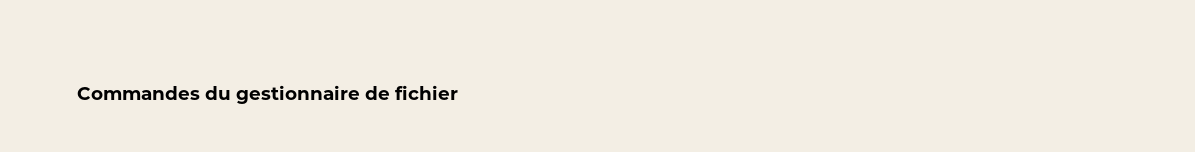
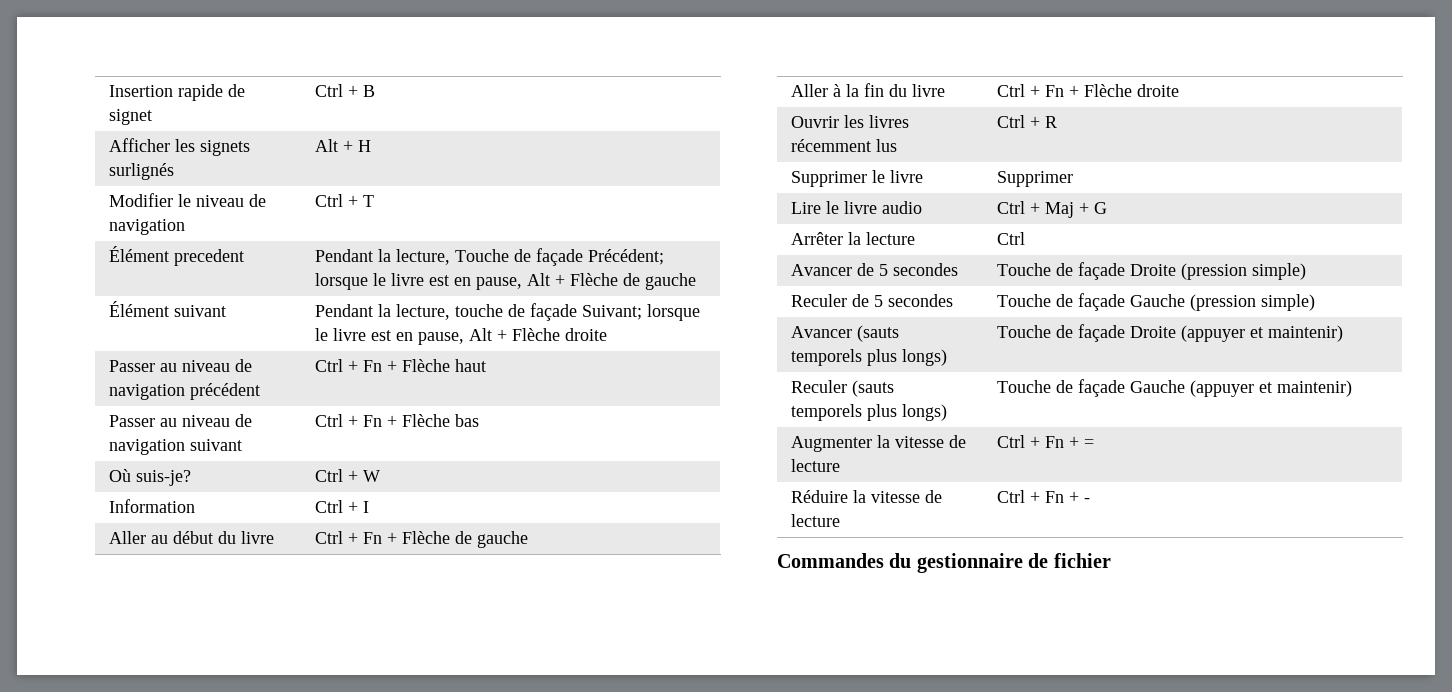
+ Insertion rapide de signet | Ctrl + B
+ Afficher les signets surlignés | Alt + H
+ Modifier le niveau de navigation | Ctrl + T
+ Élément precedent | Pendant la lecture, Touche de façade Précédent; lorsque le livre est en pause, Alt + Flèche de gauche
+ Élément suivant | Pendant la lecture, touche de façade Suivant; lorsque le livre est en pause, Alt + Flèche droite
+ Passer au niveau de navigation précédent | Ctrl + Fn + Flèche haut
+ Passer au niveau de navigation suivant | Ctrl + Fn + Flèche bas
+ Où suis-je? | Ctrl + W
+ Information | Ctrl + I
+ Aller au début du livre | Ctrl + Fn + Flèche de gauche
+ Aller à la fin du livre | Ctrl + Fn + Flèche droite
+ Ouvrir les livres récemment lus | Ctrl + R
+ Supprimer le livre | Supprimer
+ Lire le livre audio | Ctrl + Maj + G
+ Arrêter la lecture | Ctrl
+ Avancer de 5 secondes | Touche de façade Droite (pression simple)
+ Reculer de 5 secondes | Touche de façade Gauche (pression simple)
+ Avancer (sauts temporels plus longs) | Touche de façade Droite (appuyer et maintenir)
+ Reculer (sauts temporels plus longs) | Touche de façade Gauche (appuyer et maintenir)
+ Augmenter la vitesse de lecture | Ctrl + Fn + =
+ Réduire la vitesse de lecture | Ctrl + Fn + -

